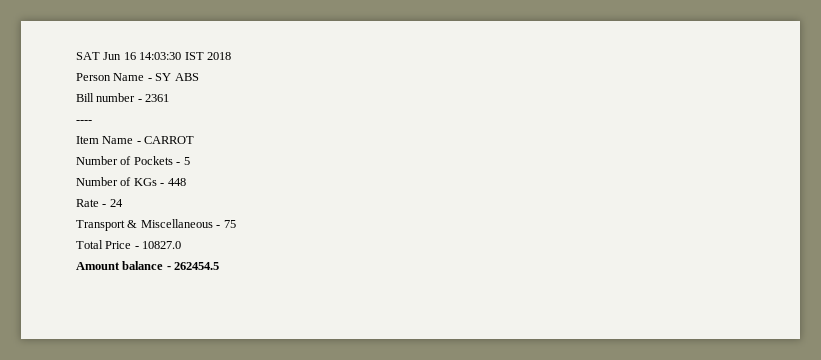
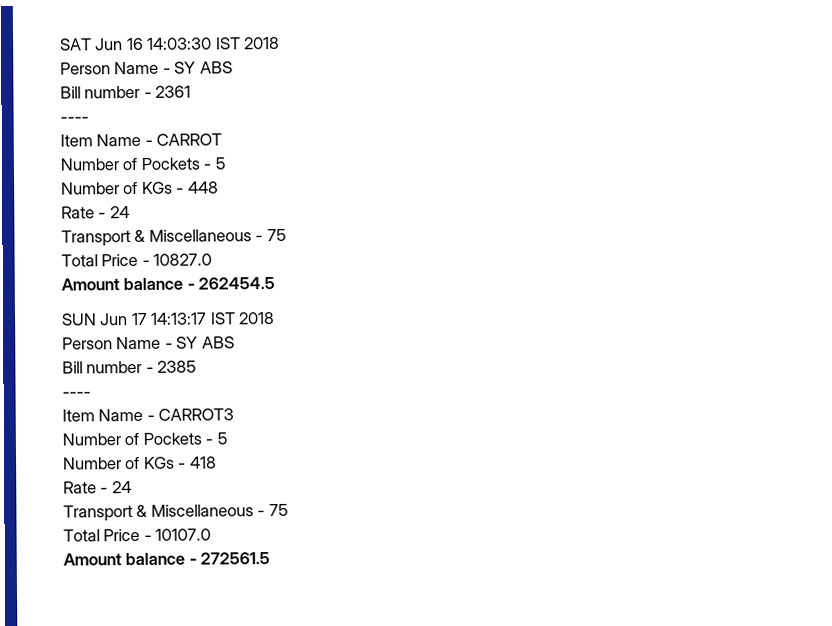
+ SUN Jun 17 14:13:17 IST 2018
+ Person Name - SY ABS
+ Bill number - 2385
+ ----
+ Item Name - CARROT3
+ Number of Pockets - 5
+ Number of KGs - 418
+ Rate - 24
+ Transport & Miscellaneous - 75
+ Total Price - 10107.0
+ Amount balance - 272561.5

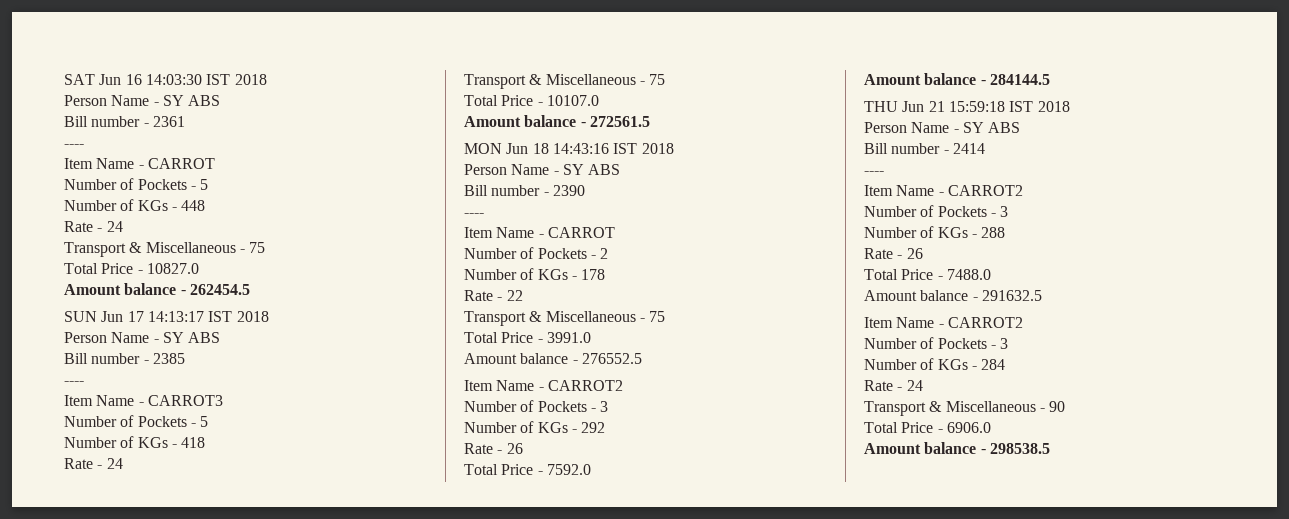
+ MON Jun 18 14:43:16 IST 2018
+ Person Name - SY ABS
+ Bill number - 2390
+ ----
+ Item Name - CARROT
+ Number of Pockets - 2
+ Number of KGs - 178
+ Rate - 22
+ Transport & Miscellaneous - 75
+ Total Price - 3991.0
+ Amount balance - 276552.5
+ Item Name - CARROT2
+ Number of Pockets - 3
+ Number of KGs - 292
+ Rate - 26
+ Total Price - 7592.0
+ Amount balance - 284144.5
+ THU Jun 21 15:59:18 IST 2018
+ Person Name - SY ABS
+ Bill number - 2414
+ ----
+ Item Name - CARROT2
+ Number of Pockets - 3
+ Number of KGs - 288
+ Rate - 26
+ Total Price - 7488.0
+ Amount balance - 291632.5
+ Item Name - CARROT2
+ Number of Pockets - 3
+ Number of KGs - 284
+ Rate - 24
+ Transport & Miscellaneous - 90
+ Total Price - 6906.0
+ Amount balance - 298538.5

